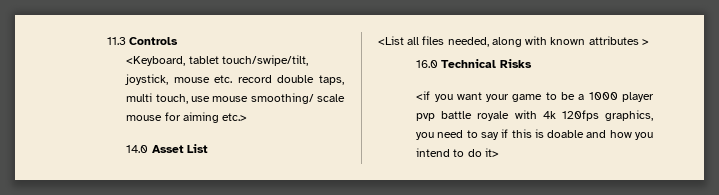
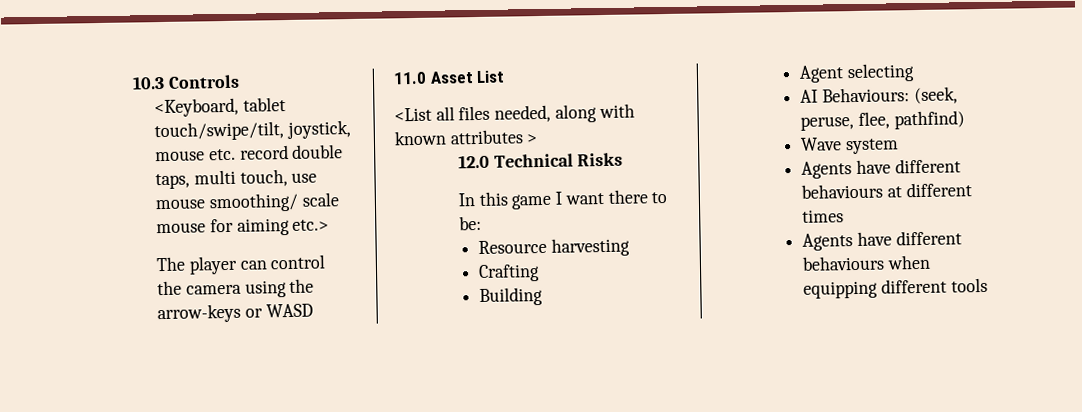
- 11.3 Controls
+ 10.3 Controls
- 14.0 Asset List
+ The player can control the camera using the arrow-keys or WASD
+ 11.0 Asset List
- 16.0 Technical Risks
+ 12.0 Technical Risks
- <if you want your game to be a 1000 player pvp battle royale with 4k 120fps graphics, you need to say if this is doable and how you intend to do it>
+ In this game I want there to be:
+ Resource harvesting
+ Crafting
+ Building
+ Agent selecting
+ AI Behaviours: (seek, peruse, flee, pathfind)
+ Wave system
+ Agents have different behaviours at different times
+ Agents have different behaviours when equipping different tools

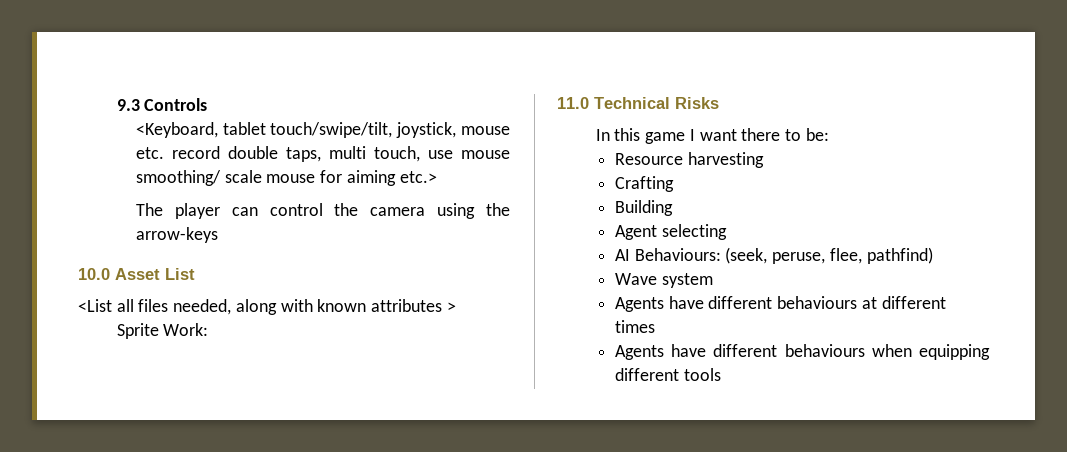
- 10.3 Controls
+ 9.3 Controls
- The player can control the camera using the arrow-keys or WASD
- 11.0 Asset List
+ The player can control the camera using the arrow-keys
+ 10.0 Asset List
- 12.0 Technical Risks
+ Sprite Work:
+ 11.0 Technical Risks

